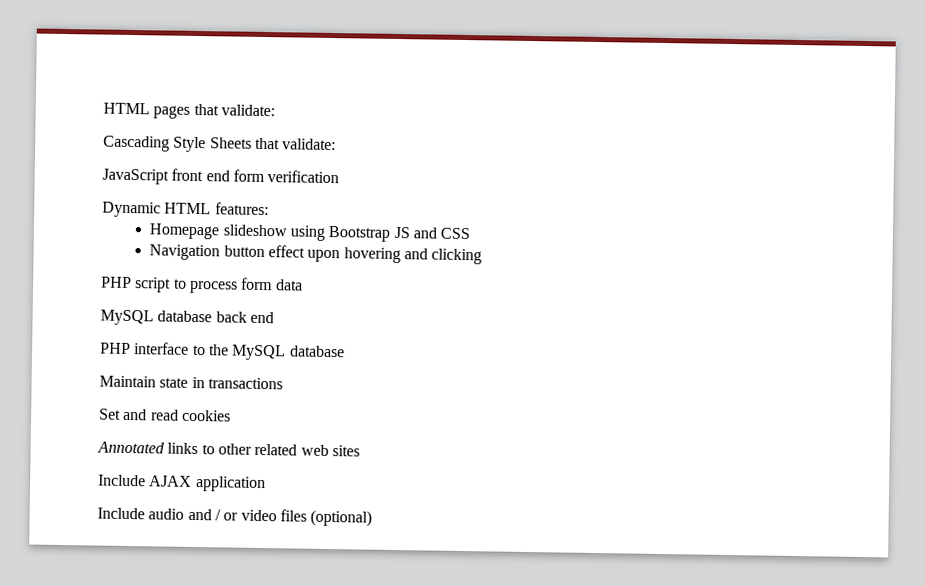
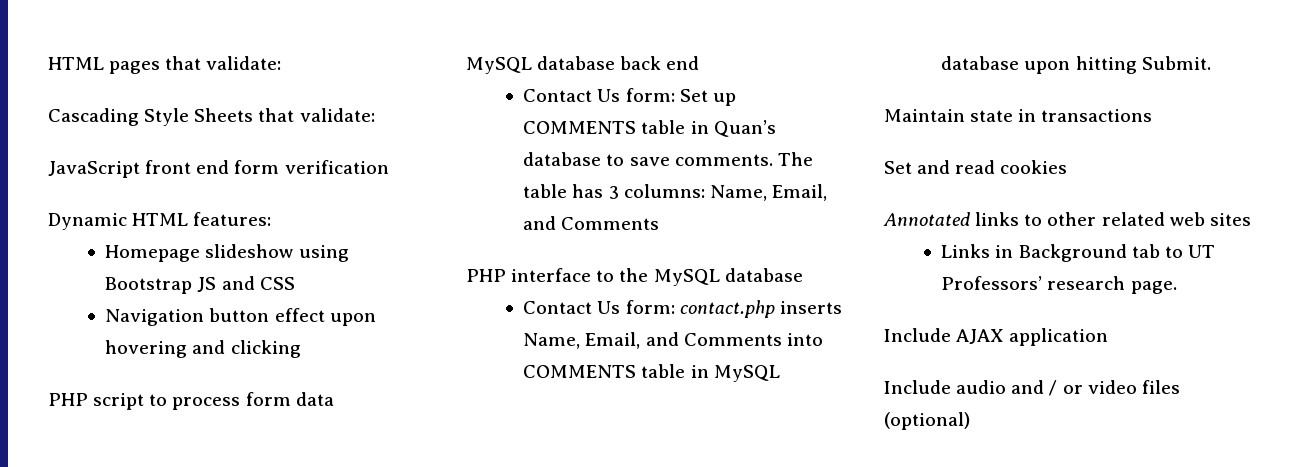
+ Contact Us form: Set up COMMENTS table in Quan’s database to save comments. The table has 3 columns: Name, Email, and Comments
+ Contact Us form: contact.php inserts Name, Email, and Comments into COMMENTS table in MySQL database upon hitting Submit.
+ Links in Background tab to UT Professors’ research page.

